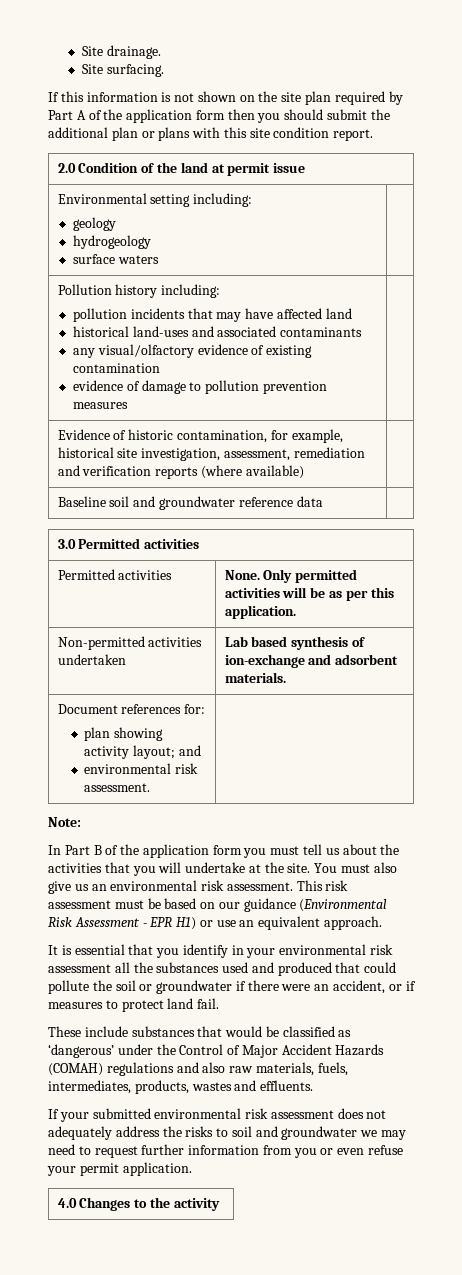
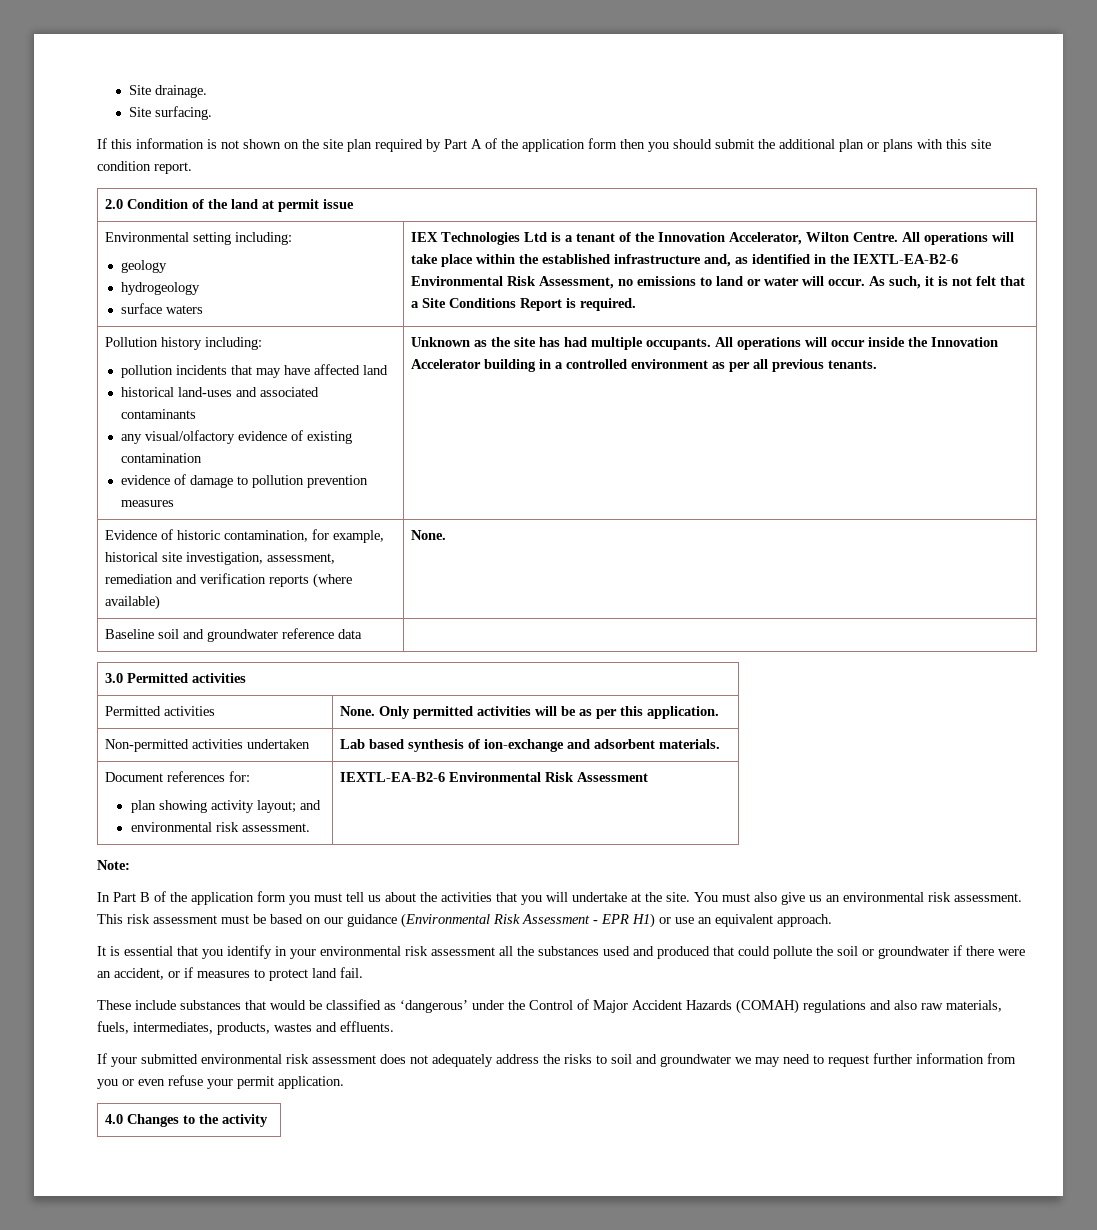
+ IEX Technologies Ltd is a tenant of the Innovation Accelerator, Wilton Centre. All operations will take place within the established infrastructure and, as identified in the IEXTL-EA-B2-6 Environmental Risk Assessment, no emissions to land or water will occur. As such, it is not felt that a Site Conditions Report is required.
+ Unknown as the site has had multiple occupants. All operations will occur inside the Innovation Accelerator building in a controlled environment as per all previous tenants.
- Evidence of historic contamination, for example, historical site investigation, assessment, remediation and verification reports (where available) |
+ Evidence of historic contamination, for example, historical site investigation, assessment, remediation and verification reports (where available) | None.
  Document references for:
  plan showing activity layout; and
- environmental risk assessment. |
+ environmental risk assessment. | IEXTL-EA-B2-6 Environmental Risk Assessment

